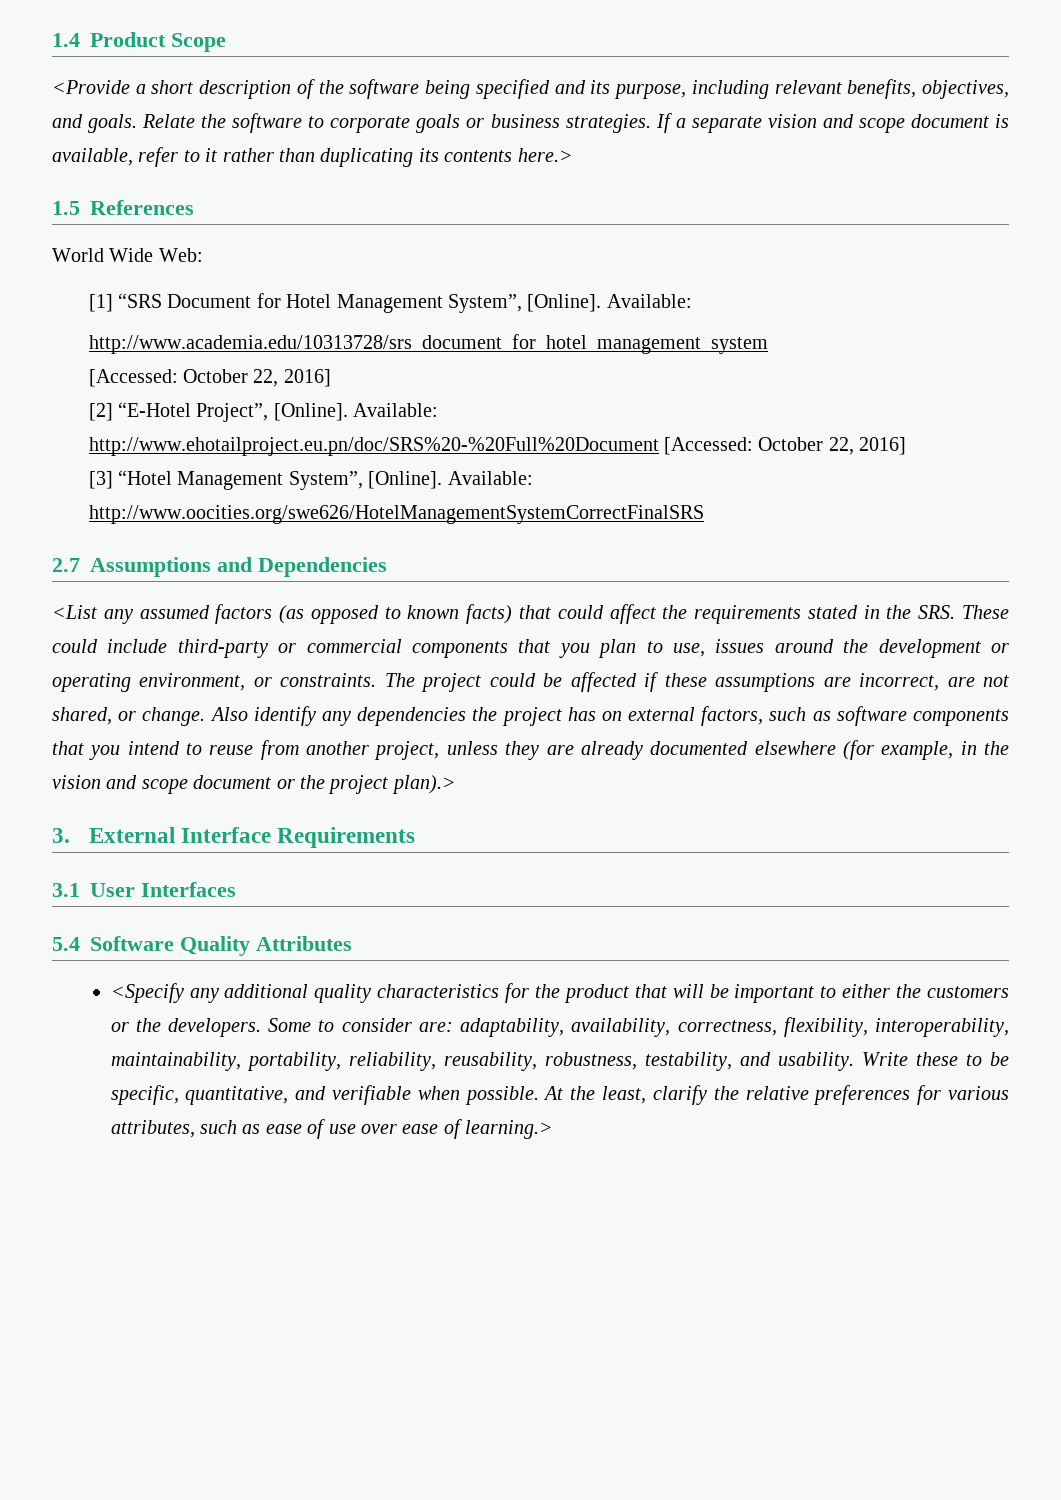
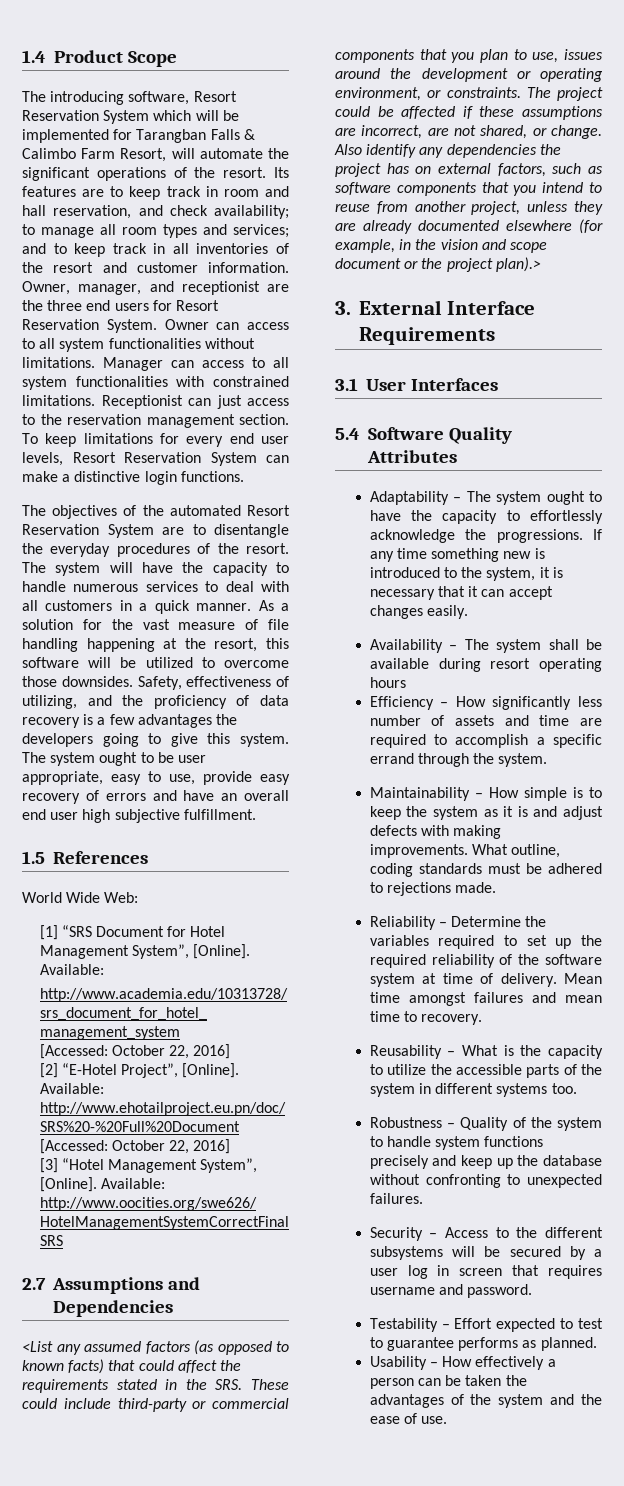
- <Provide a short description of the software being specified and its purpose, including relevant benefits, objectives, and goals. Relate the software to corporate goals or business strategies. If a separate vision and scope document is available, refer to it rather than duplicating its contents here.>
+ The introducing software, Resort Reservation System which will be implemented for Tarangban Falls & Calimbo Farm Resort, will automate the significant operations of the resort. Its features are to keep track in room and hall reservation, and check availability; to manage all room types and services; and to keep track in all inventories of the resort and customer information. Owner, manager, and receptionist are the three end users for Resort Reservation System. Owner can access to all system functionalities without limitations. Manager can access to all system functionalities with constrained limitations. Receptionist can just access to the reservation management section. To keep limitations for every end user levels, Resort Reservation System can make a distinctive login functions.
+ The objectives of the automated Resort Reservation System are to disentangle the everyday procedures of the resort. The system will have the capacity to handle numerous services to deal with all customers in a quick manner. As a solution for the vast measure of file handling happening at the resort, this software will be utilized to overcome those downsides. Safety, effectiveness of utilizing, and the proficiency of data recovery is a few advantages the developers going to give this system. The system ought to be user appropriate, easy to use, provide easy recovery of errors and have an overall end user high subjective fulfillment.
- <Specify any additional quality characteristics for the product that will be important to either the customers or the developers. Some to consider are: adaptability, availability, correctness, flexibility, interoperability, maintainability, portability, reliability, reusability, robustness, testability, and usability. Write these to be specific, quantitative, and verifiable when possible. At the least, clarify the relative preferences for various attributes, such as ease of use over ease of learning.>
+ Adaptability – The system ought to have the capacity to effortlessly acknowledge the progressions. If any time something new is introduced to the system, it is necessary that it can accept changes easily.
+ Availability – The system shall be available during resort operating hours
+ Efficiency – How significantly less number of assets and time are required to accomplish a specific errand through the system.
+ Maintainability – How simple is to keep the system as it is and adjust defects with making improvements. What outline, coding standards must be adhered to rejections made.
+ Reliability – Determine the variables required to set up the required reliability of the software system at time of delivery. Mean time amongst failures and mean time to recovery.
+ Reusability – What is the capacity to utilize the accessible parts of the system in different systems too.
+ Robustness – Quality of the system to handle system functions precisely and keep up the database without confronting to unexpected failures.
+ Security – Access to the different subsystems will be secured by a user log in screen that requires username and password.
+ Testability – Effort expected to test to guarantee performs as planned.
+ Usability – How effectively a person can be taken the advantages of the system and the ease of use.

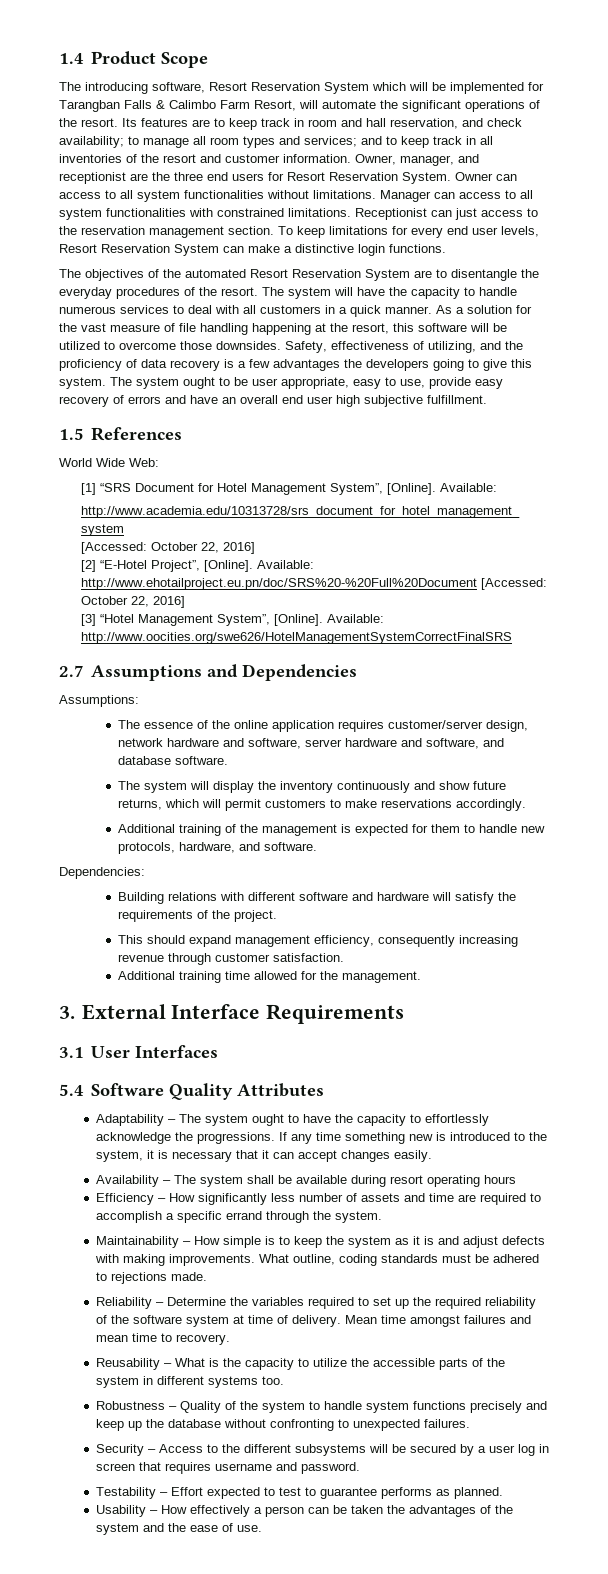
- <List any assumed factors (as opposed to known facts) that could affect the requirements stated in the SRS. These could include third-party or commercial components that you plan to use, issues around the development or operating environment, or constraints. The project could be affected if these assumptions are incorrect, are not shared, or change. Also identify any dependencies the project has on external factors, such as software components that you intend to reuse from another project, unless they are already documented elsewhere (for example, in the vision and scope document or the project plan).>
+ Assumptions:
+ The essence of the online application requires customer/server design, network hardware and software, server hardware and software, and database software.
+ The system will display the inventory continuously and show future returns, which will permit customers to make reservations accordingly.
+ Additional training of the management is expected for them to handle new protocols, hardware, and software.
+ Dependencies:
+ Building relations with different software and hardware will satisfy the requirements of the project.
+ This should expand management efficiency, consequently increasing revenue through customer satisfaction.
+ Additional training time allowed for the management.

